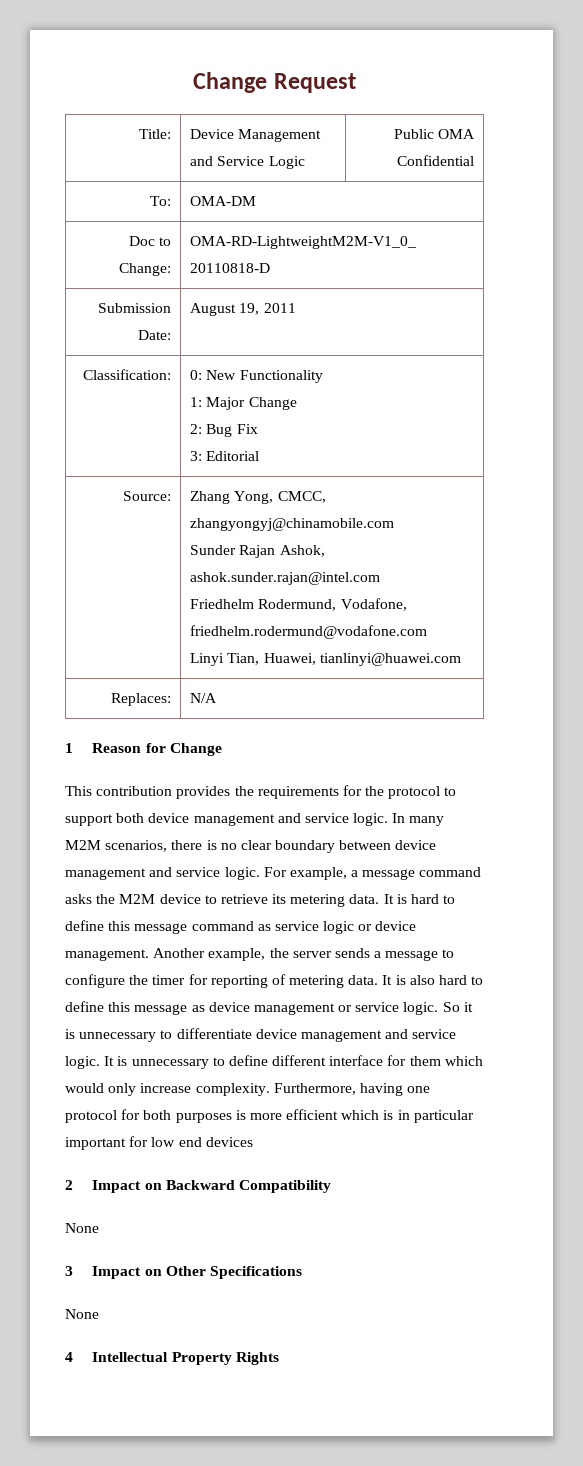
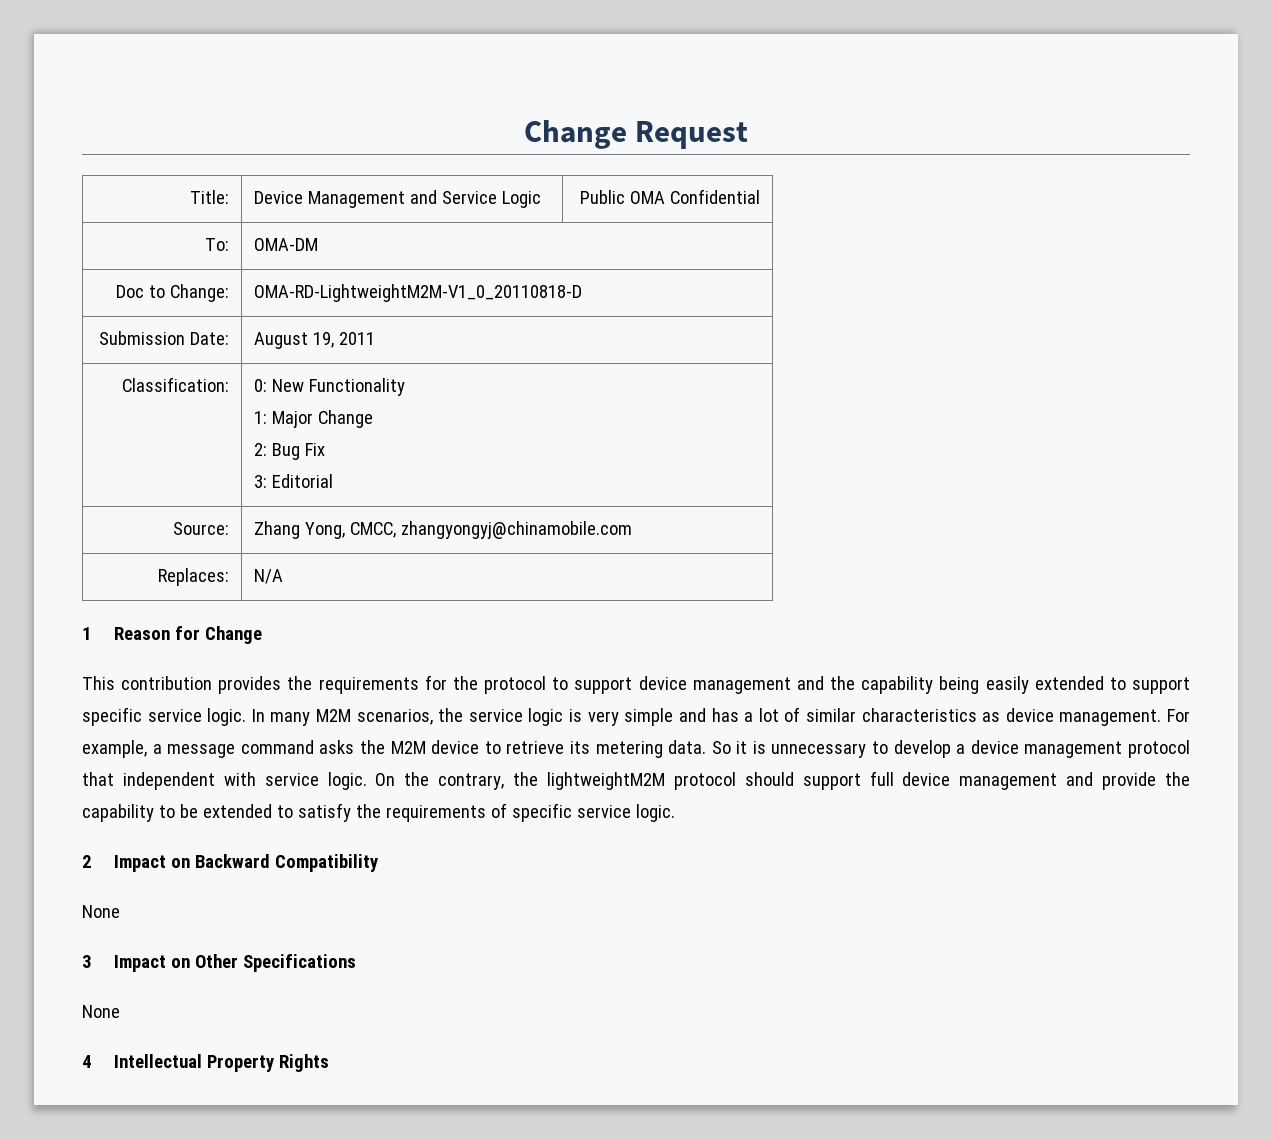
  Source: | Zhang Yong, CMCC, zhangyongyj@chinamobile.com
- Sunder Rajan Ashok, ashok.sunder.rajan@intel.com
- Friedhelm Rodermund, Vodafone, friedhelm.rodermund@vodafone.com
- Linyi Tian, Huawei, tianlinyi@huawei.com
- This contribution provides the requirements for the protocol to support both device management and service logic.
+ This contribution provides the requirements for the protocol to support device management and the capability being easily extended to support specific service logic.
- In many M2M scenarios, there is no clear boundary between device management and service logic.
+ In many M2M scenarios, the service logic is very simple and has a lot of similar characteristics as device management.
- It is hard to define this message command as service logic or device management. Another example, the server sends a message to configure the timer for reporting of metering data. It is also hard to define this message as device management or service logic.
- So it is unnecessary to differentiate device management and service logic. It is unnecessary to define different interface for them which would only increase complexity. Furthermore, having one protocol for both purposes is more efficient which is in particular important for low end devices
+ So it is unnecessary to develop a device management protocol that independent with service logic. On the contrary, the lightweightM2M protocol should support full device management and provide the capability to be extended to satisfy the requirements of specific service logic.

